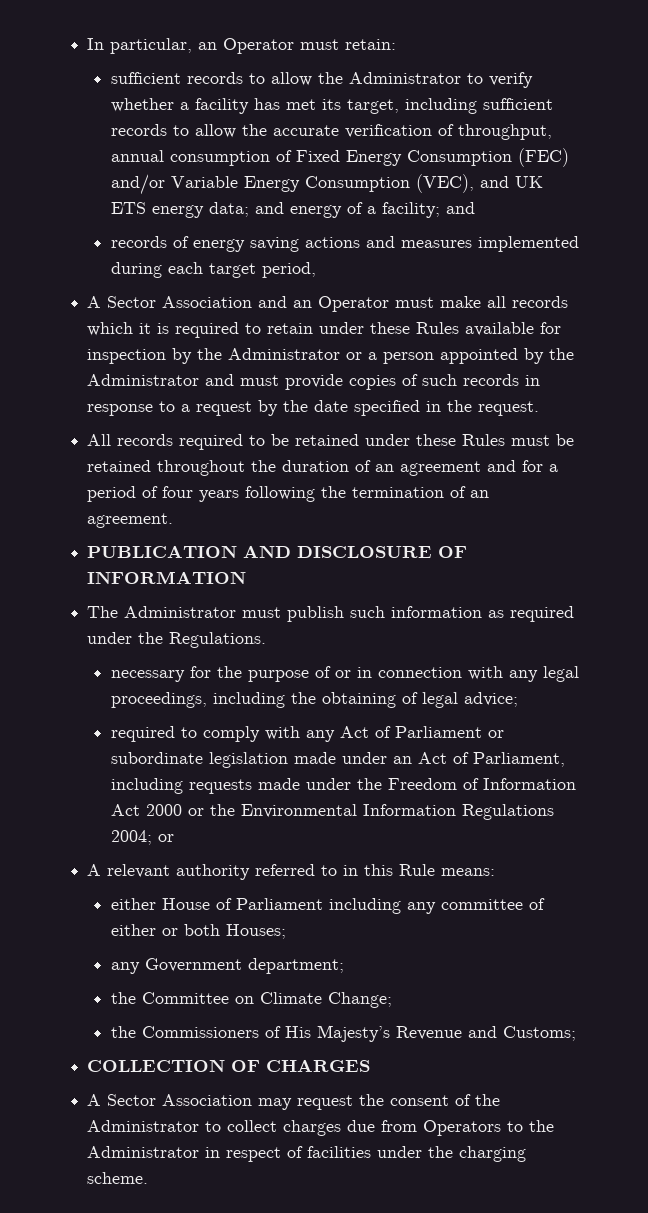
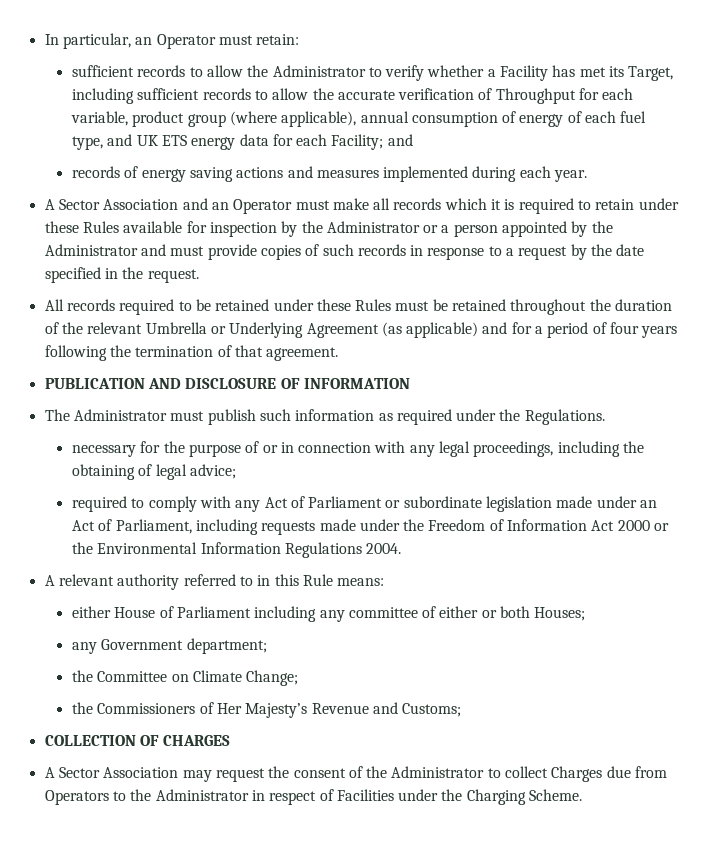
- sufficient records to allow the Administrator to verify whether a facility has met its target, including sufficient records to allow the accurate verification of throughput, annual consumption of Fixed Energy Consumption (FEC) and/or Variable Energy Consumption (VEC), and UK ETS energy data; and energy of a facility; and
+ sufficient records to allow the Administrator to verify whether a Facility has met its Target, including sufficient records to allow the accurate verification of Throughput for each variable, product group (where applicable), annual consumption of energy of each fuel type, and UK ETS energy data for each Facility; and
- records of energy saving actions and measures implemented during each target period,
+ records of energy saving actions and measures implemented during each year.
- All records required to be retained under these Rules must be retained throughout the duration of an agreement and for a period of four years following the termination of an agreement.
+ All records required to be retained under these Rules must be retained throughout the duration of the relevant Umbrella or Underlying Agreement (as applicable) and for a period of four years following the termination of that agreement.
- required to comply with any Act of Parliament or subordinate legislation made under an Act of Parliament, including requests made under the Freedom of Information Act 2000 or the Environmental Information Regulations 2004; or
+ required to comply with any Act of Parliament or subordinate legislation made under an Act of Parliament, including requests made under the Freedom of Information Act 2000 or the Environmental Information Regulations 2004.
- the Commissioners of His Majesty’s Revenue and Customs;
+ the Commissioners of Her Majesty’s Revenue and Customs;
- A Sector Association may request the consent of the Administrator to collect charges due from Operators to the Administrator in respect of facilities under the charging scheme.
+ A Sector Association may request the consent of the Administrator to collect Charges due from Operators to the Administrator in respect of Facilities under the Charging Scheme.

